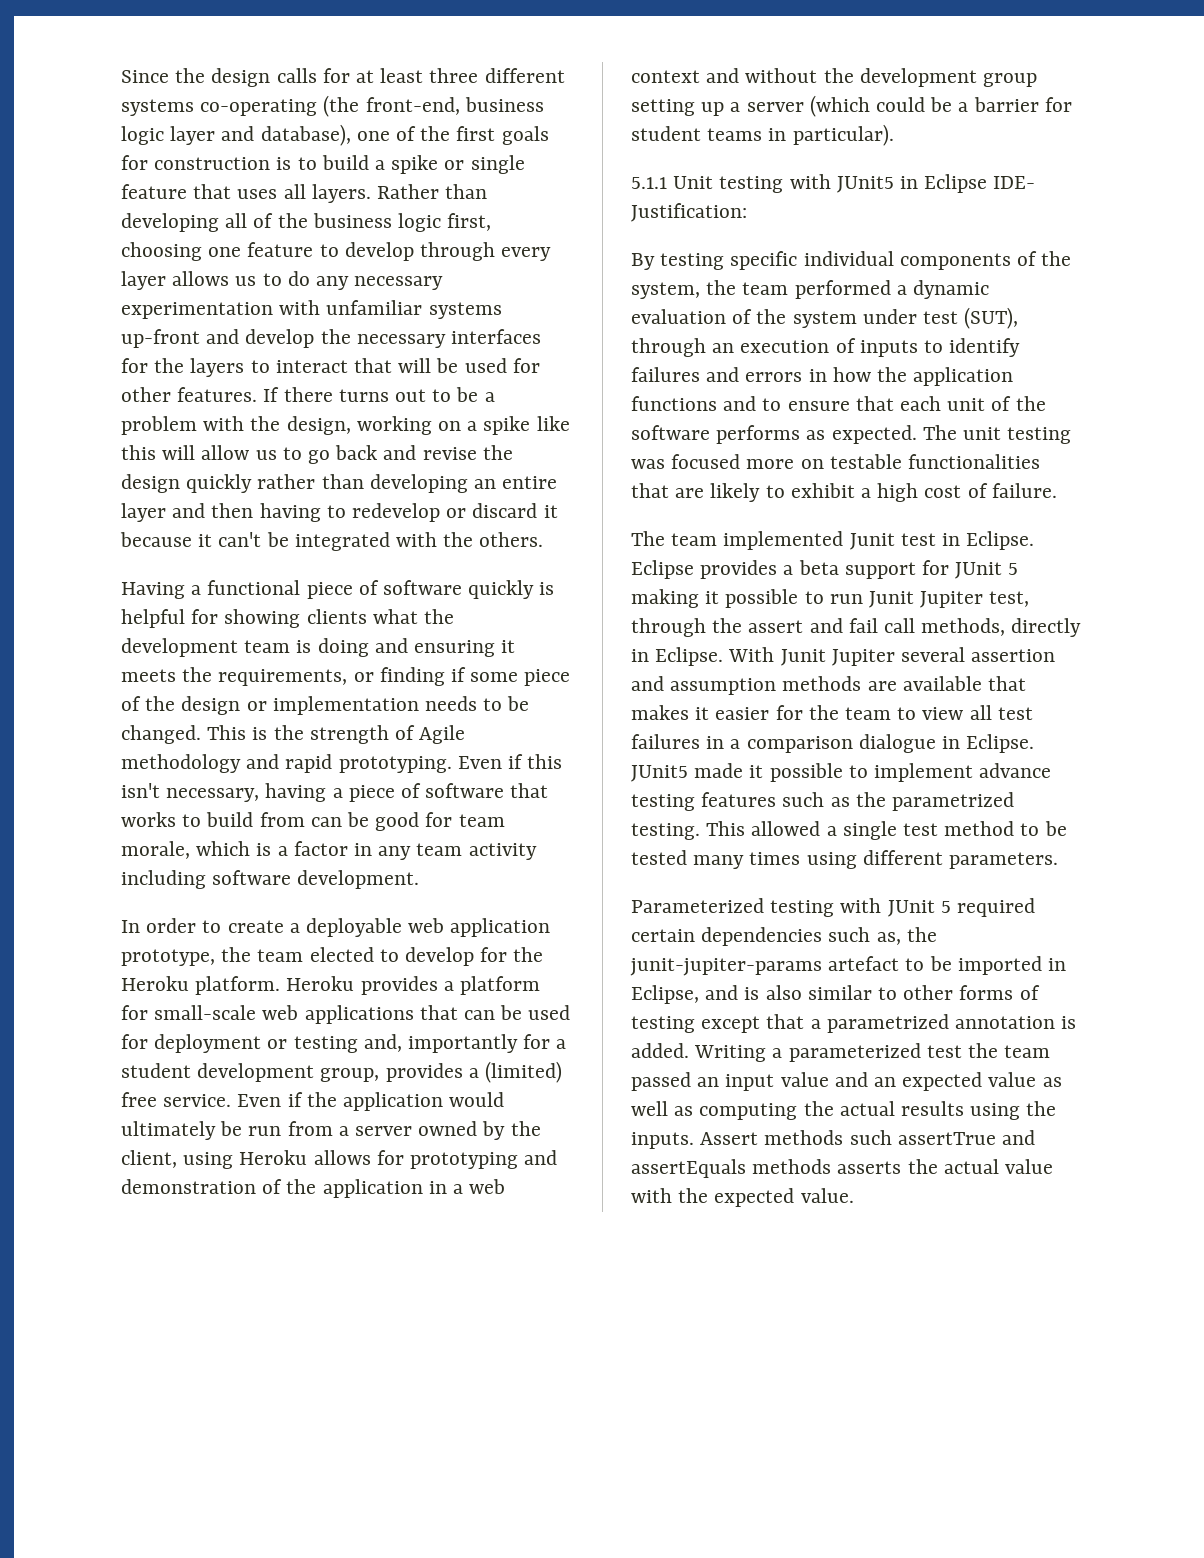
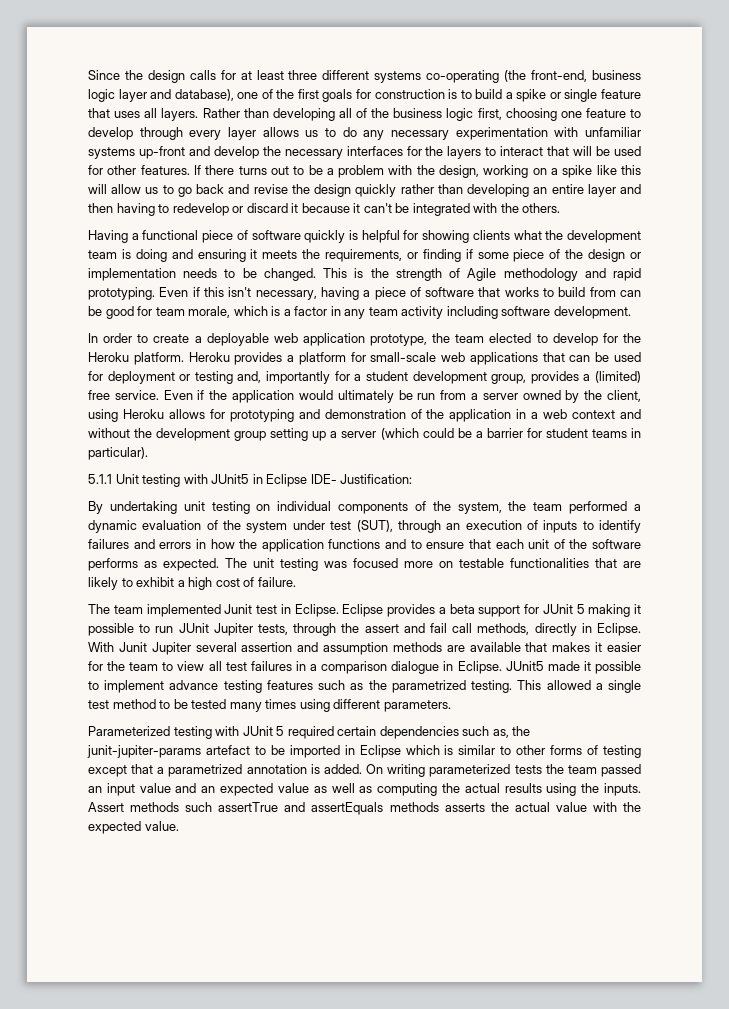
- By testing specific individual components of the system, the team performed a dynamic evaluation of the system under test (SUT), through an execution of inputs to identify failures and errors in how the application functions and to ensure that each unit of the software performs as expected.
+ By undertaking unit testing on individual components of the system, the team performed a dynamic evaluation of the system under test (SUT), through an execution of inputs to identify failures and errors in how the application functions and to ensure that each unit of the software performs as expected.
- Eclipse provides a beta support for JUnit 5 making it possible to run Junit Jupiter test, through the assert and fail call methods, directly in Eclipse.
+ Eclipse provides a beta support for JUnit 5 making it possible to run JUnit Jupiter tests, through the assert and fail call methods, directly in Eclipse.
- Parameterized testing with JUnit 5 required certain dependencies such as, the junit-jupiter-params artefact to be imported in Eclipse, and is also similar to other forms of testing except that a parametrized annotation is added.
+ Parameterized testing with JUnit 5 required certain dependencies such as, the junit-jupiter-params artefact to be imported in Eclipse which is similar to other forms of testing except that a parametrized annotation is added.
- Writing a parameterized test the team passed an input value and an expected value as well as computing the actual results using the inputs.
+ On writing parameterized tests the team passed an input value and an expected value as well as computing the actual results using the inputs.

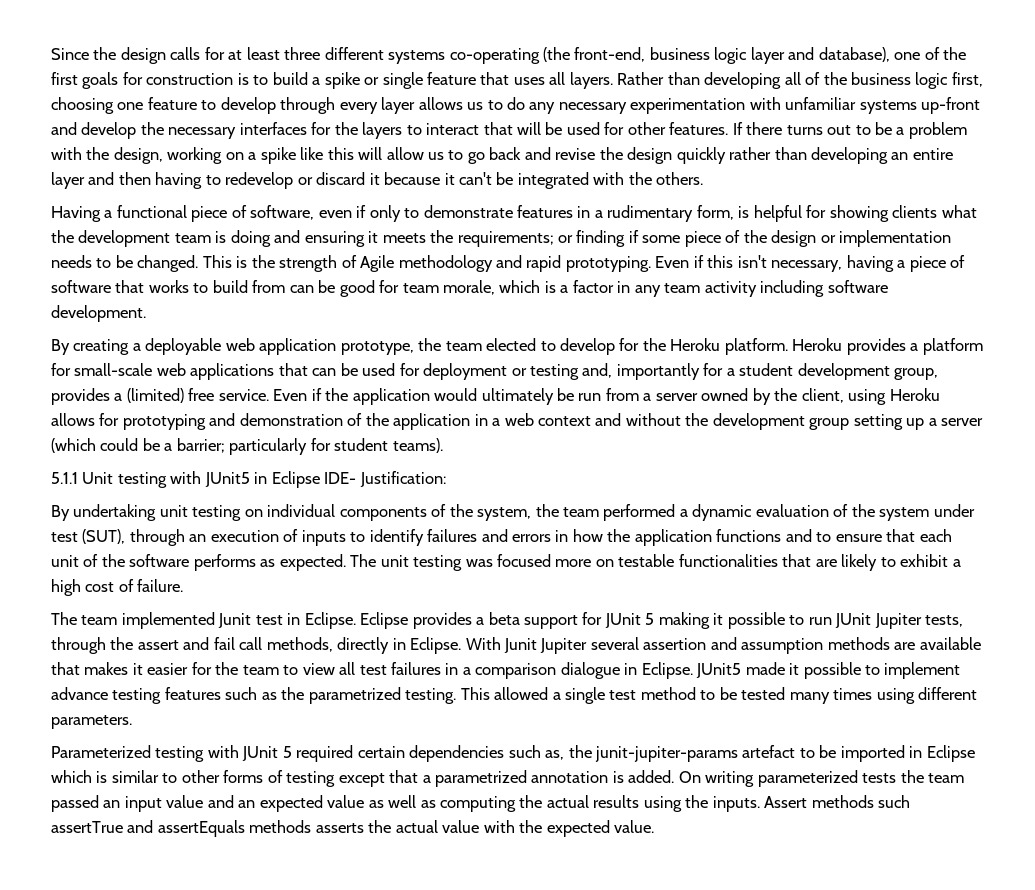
- Having a functional piece of software quickly is helpful for showing clients what the development team is doing and ensuring it meets the requirements, or finding if some piece of the design or implementation needs to be changed.
+ Having a functional piece of software, even if only to demonstrate features in a rudimentary form, is helpful for showing clients what the development team is doing and ensuring it meets the requirements; or finding if some piece of the design or implementation needs to be changed.
- In order to create a deployable web application prototype, the team elected to develop for the Heroku platform.
+ By creating a deployable web application prototype, the team elected to develop for the Heroku platform.
- Even if the application would ultimately be run from a server owned by the client, using Heroku allows for prototyping and demonstration of the application in a web context and without the development group setting up a server (which could be a barrier for student teams in particular).
+ Even if the application would ultimately be run from a server owned by the client, using Heroku allows for prototyping and demonstration of the application in a web context and without the development group setting up a server (which could be a barrier; particularly for student teams).

